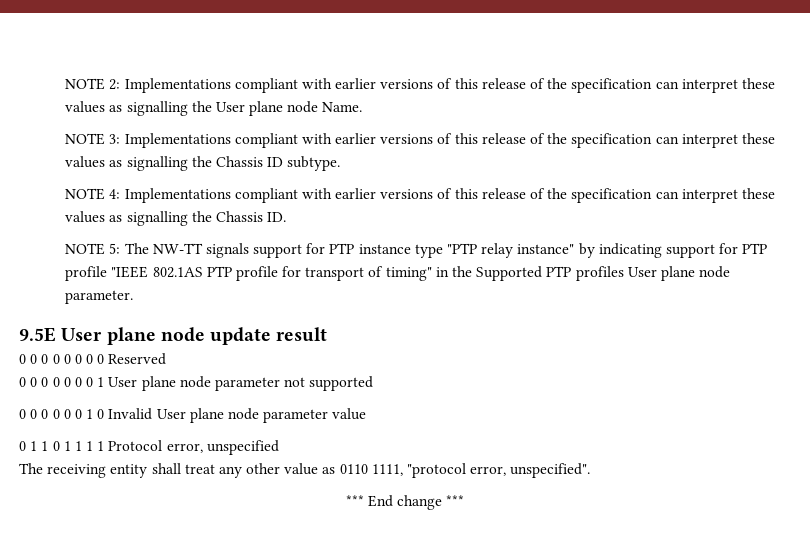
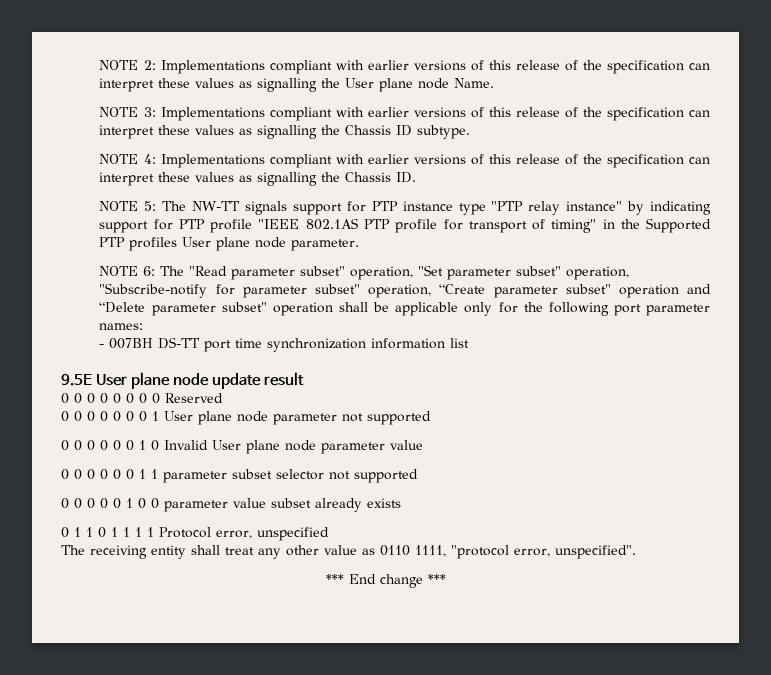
+ NOTE 6: The "Read parameter subset" operation, "Set parameter subset" operation, "Subscribe-notify for parameter subset" operation, “Create parameter subset" operation and “Delete parameter subset" operation shall be applicable only for the following port parameter names:
+ - 007BH DS-TT port time synchronization information list
+ 0 0 0 0 0 0 1 1 parameter subset selector not supported
+ 0 0 0 0 0 1 0 0 parameter value subset already exists

